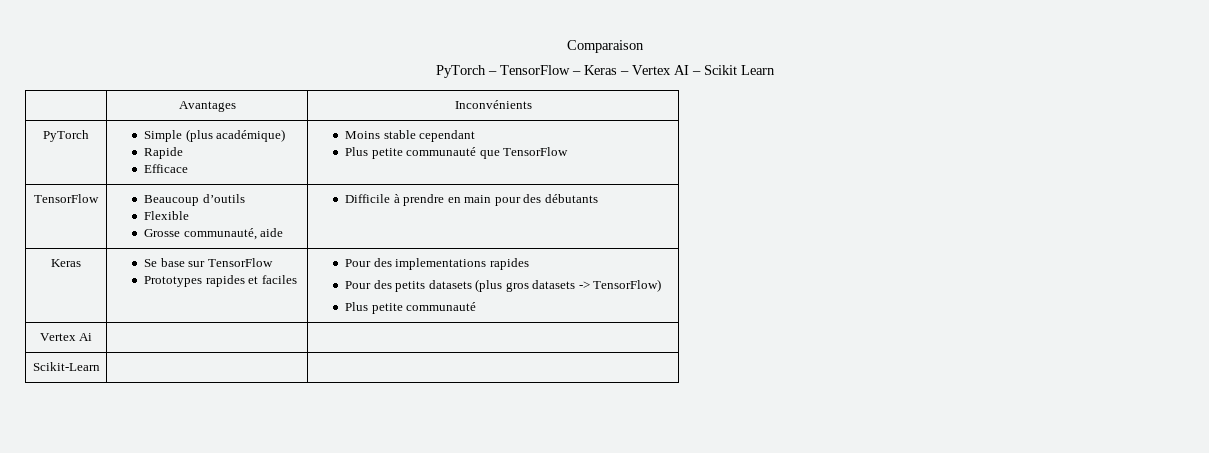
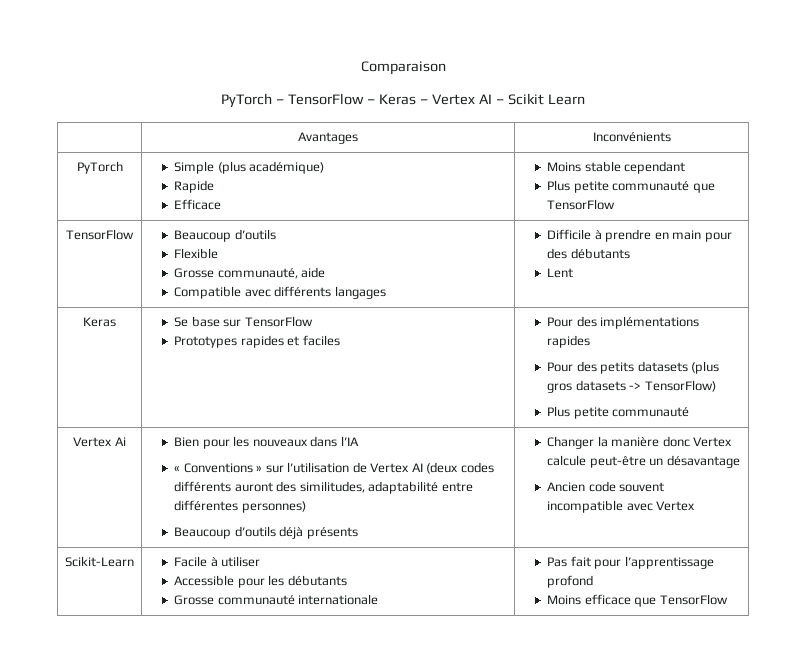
  TensorFlow | Beaucoup d’outils
  Flexible
- Grosse communauté, aide | Difficile à prendre en main pour des débutants
+ Grosse communauté, aide
+ Compatible avec différents langages | Difficile à prendre en main pour des débutants
+ Lent
  Keras | Se base sur TensorFlow
- Prototypes rapides et faciles | Pour des implementations rapides
+ Prototypes rapides et faciles | Pour des implémentations rapides
- Scikit-Learn | |
+ Bien pour les nouveaux dans l’IA
+ « Conventions » sur l’utilisation de Vertex AI (deux codes différents auront des similitudes, adaptabilité entre différentes personnes)
+ Beaucoup d’outils déjà présents | Changer la manière donc Vertex calcule peut-être un désavantage
+ Ancien code souvent incompatible avec Vertex
+ Scikit-Learn | Facile à utiliser
+ Accessible pour les débutants
+ Grosse communauté internationale | Pas fait pour l’apprentissage profond
+ Moins efficace que TensorFlow

